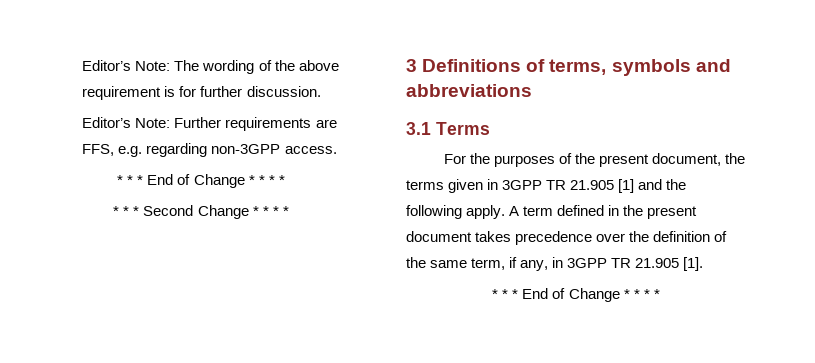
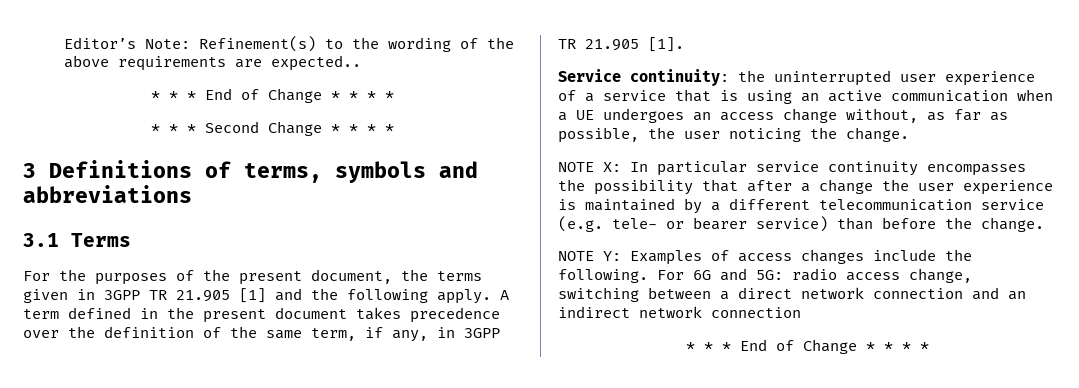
- Editor’s Note: The wording of the above requirement is for further discussion.
- Editor’s Note: Further requirements are FFS, e.g. regarding non-3GPP access.
+ Editor’s Note: Refinement(s) to the wording of the above requirements are expected..
+ Service continuity: the uninterrupted user experience of a service that is using an active communication when a UE undergoes an access change without, as far as possible, the user noticing the change.
+ NOTE X: In particular service continuity encompasses the possibility that after a change the user experience is maintained by a different telecommunication service (e.g. tele- or bearer service) than before the change.
+ NOTE Y: Examples of access changes include the following. For 6G and 5G: radio access change, switching between a direct network connection and an indirect network connection

